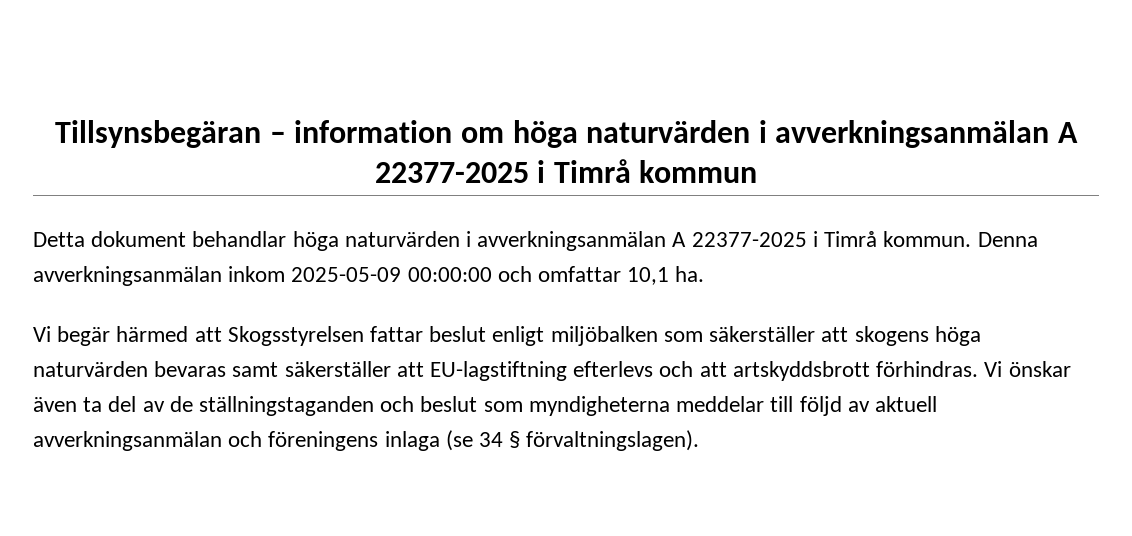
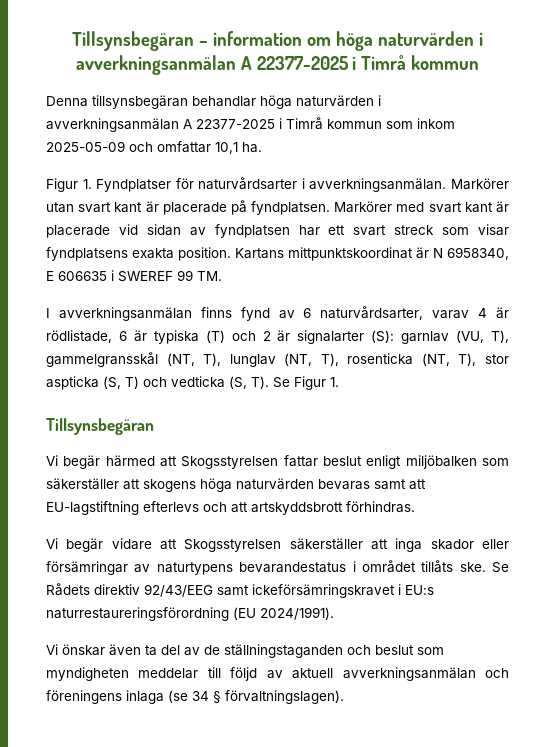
- Detta dokument behandlar höga naturvärden i avverkningsanmälan A 22377-2025 i Timrå kommun. Denna avverkningsanmälan inkom 2025-05-09 00:00:00 och omfattar 10,1 ha.
+ Denna tillsynsbegäran behandlar höga naturvärden i avverkningsanmälan A 22377-2025 i Timrå kommun som inkom 2025-05-09 och omfattar 10,1 ha.
+ Figur 1. Fyndplatser för naturvårdsarter i avverkningsanmälan. Markörer utan svart kant är placerade på fyndplatsen. Markörer med svart kant är placerade vid sidan av fyndplatsen har ett svart streck som visar fyndplatsens exakta position. Kartans mittpunktskoordinat är N 6958340, E 606635 i SWEREF 99 TM.
+ I avverkningsanmälan finns fynd av 6 naturvårdsarter, varav 4 är rödlistade, 6 är typiska (T) och 2 är signalarter (S): garnlav (VU, T), gammelgransskål (NT, T), lunglav (NT, T), rosenticka (NT, T), stor aspticka (S, T) och vedticka (S, T). Se Figur 1.
+ Tillsynsbegäran
- Vi begär härmed att Skogsstyrelsen fattar beslut enligt miljöbalken som säkerställer att skogens höga naturvärden bevaras samt säkerställer att EU-lagstiftning efterlevs och att artskyddsbrott förhindras. Vi önskar även ta del av de ställningstaganden och beslut som myndigheterna meddelar till följd av aktuell avverkningsanmälan och föreningens inlaga (se 34 § förvaltningslagen).
+ Vi begär härmed att Skogsstyrelsen fattar beslut enligt miljöbalken som säkerställer att skogens höga naturvärden bevaras samt att EU-lagstiftning efterlevs och att artskyddsbrott förhindras.
+ Vi begär vidare att Skogsstyrelsen säkerställer att inga skador eller försämringar av naturtypens bevarandestatus i området tillåts ske. Se Rådets direktiv 92/43/EEG samt ickeförsämringskravet i EU:s naturrestaureringsförordning (EU 2024/1991).
+ Vi önskar även ta del av de ställningstaganden och beslut som myndigheten meddelar till följd av aktuell avverkningsanmälan och föreningens inlaga (se 34 § förvaltningslagen).

